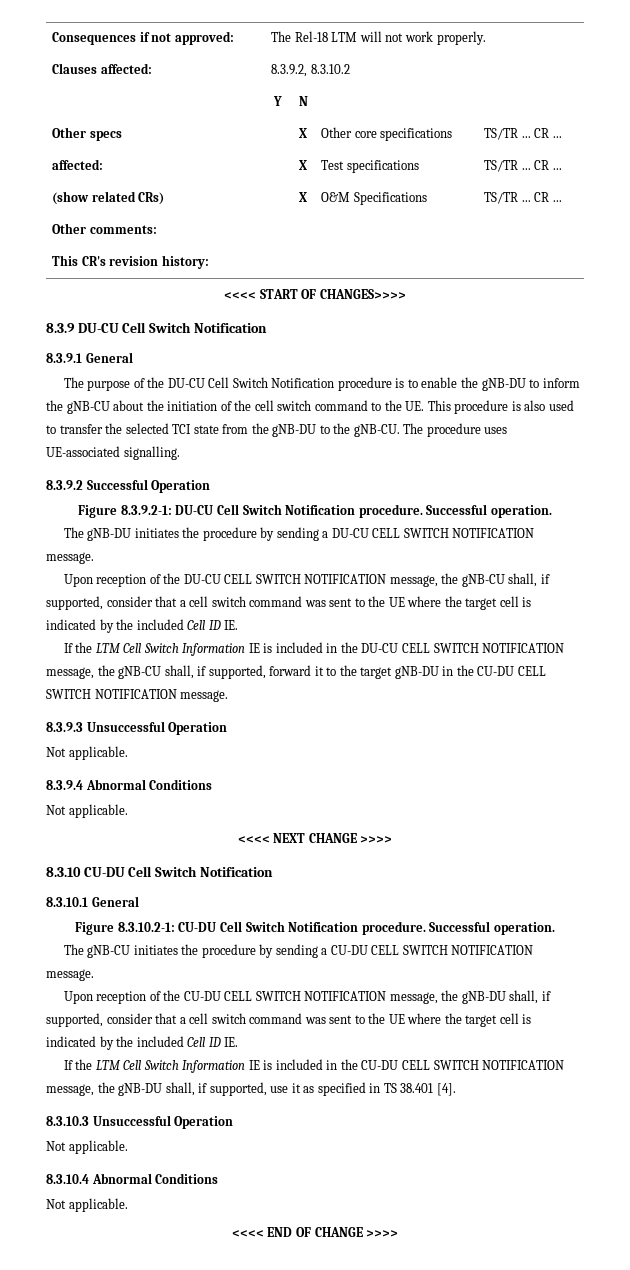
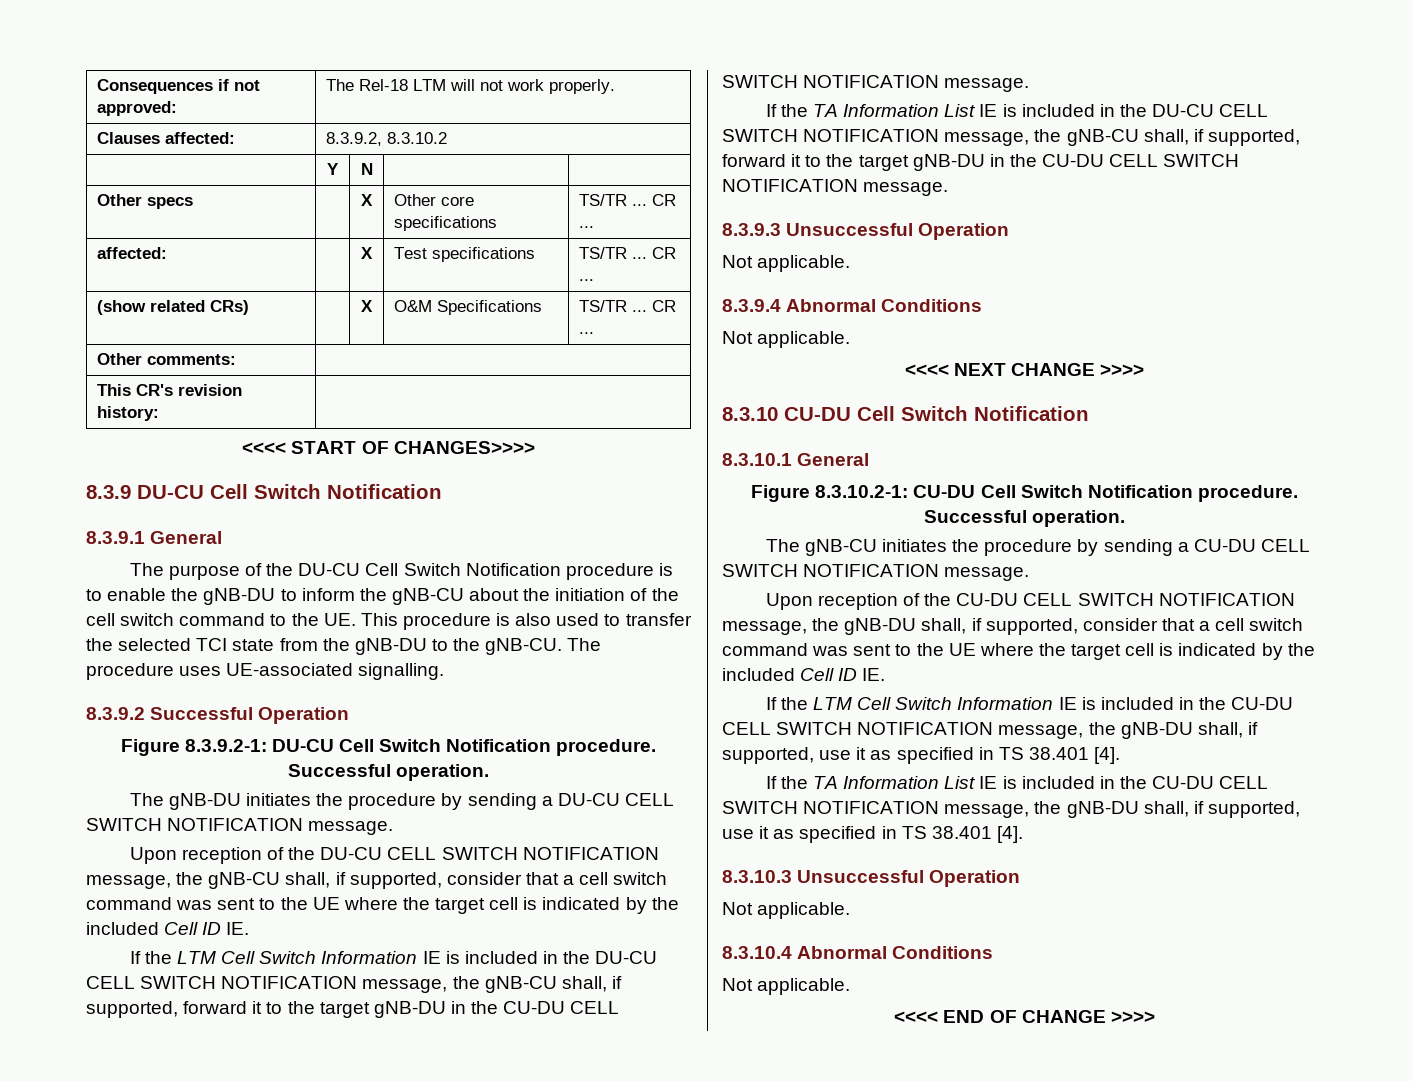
+ If the TA Information List IE is included in the DU-CU CELL SWITCH NOTIFICATION message, the gNB-CU shall, if supported, forward it to the target gNB-DU in the CU-DU CELL SWITCH NOTIFICATION message.
+ If the TA Information List IE is included in the CU-DU CELL SWITCH NOTIFICATION message, the gNB-DU shall, if supported, use it as specified in TS 38.401 [4].

